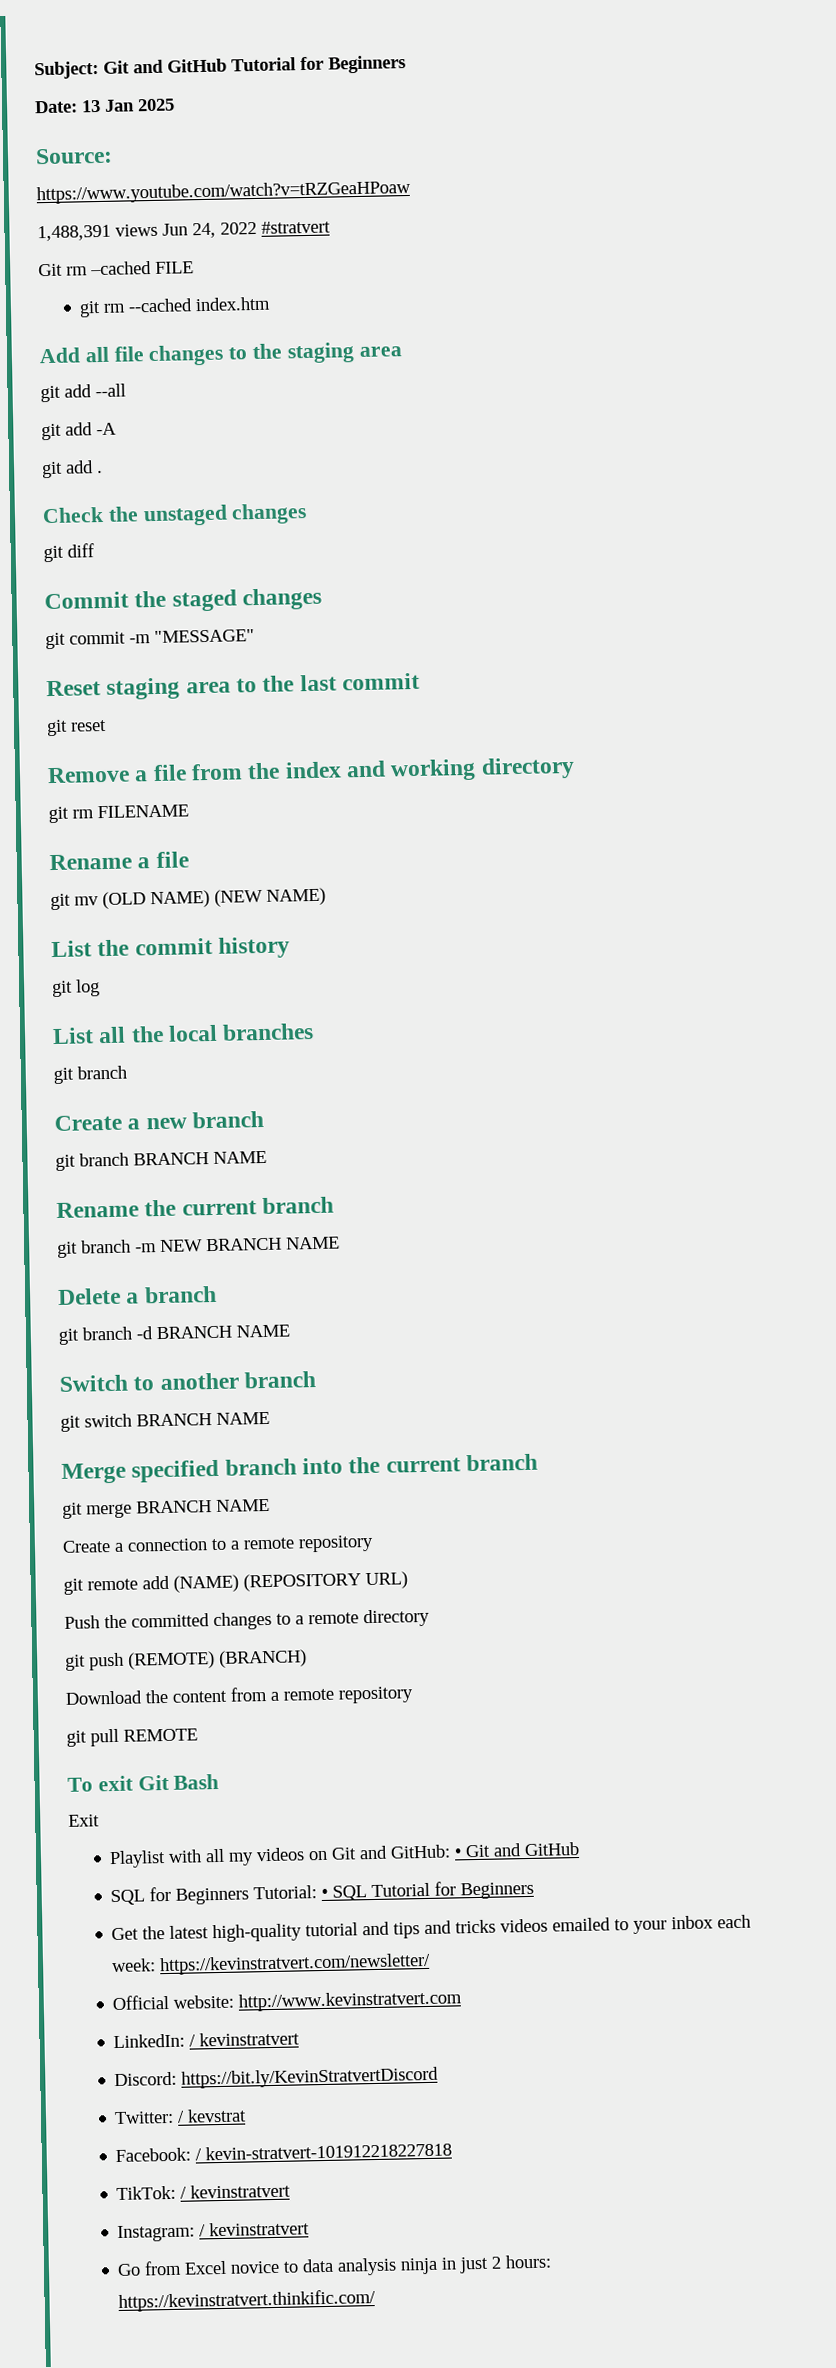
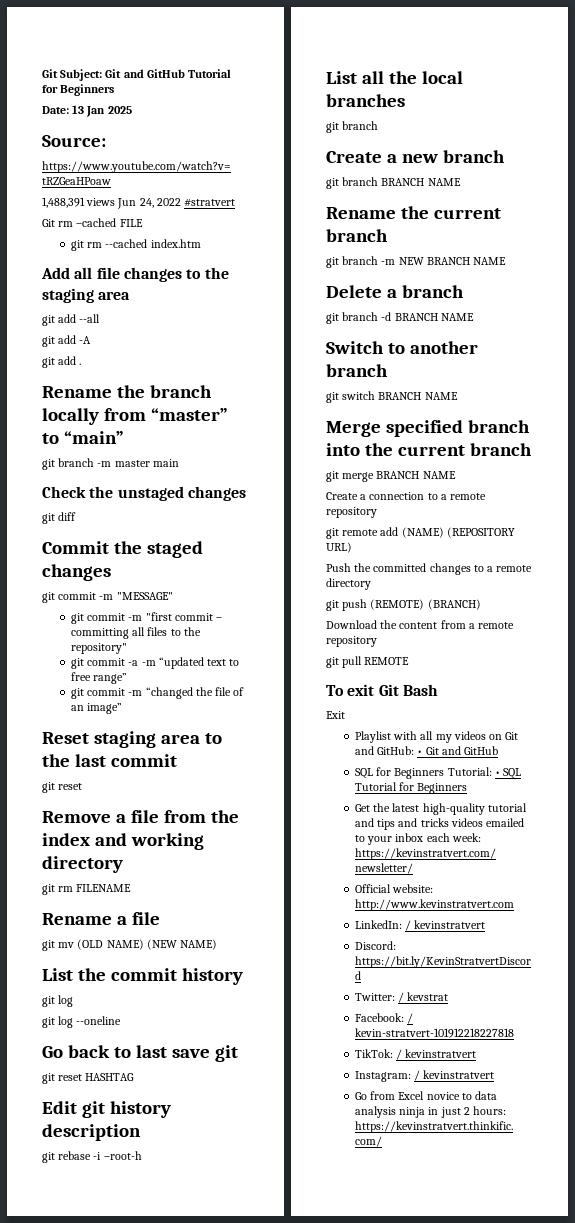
- Subject: Git and GitHub Tutorial for Beginners
+ Git Subject: Git and GitHub Tutorial for Beginners
+ Rename the branch locally from “master” to “main”
+ git branch -m master main
+ git commit -m "first commit – committing all files to the repository"
+ git commit -a -m “updated text to free range”
+ git commit -m “changed the file of an image”
+ git log --oneline
+ Go back to last save git
+ git reset HASHTAG
+ Edit git history description
+ git rebase -i –root-h

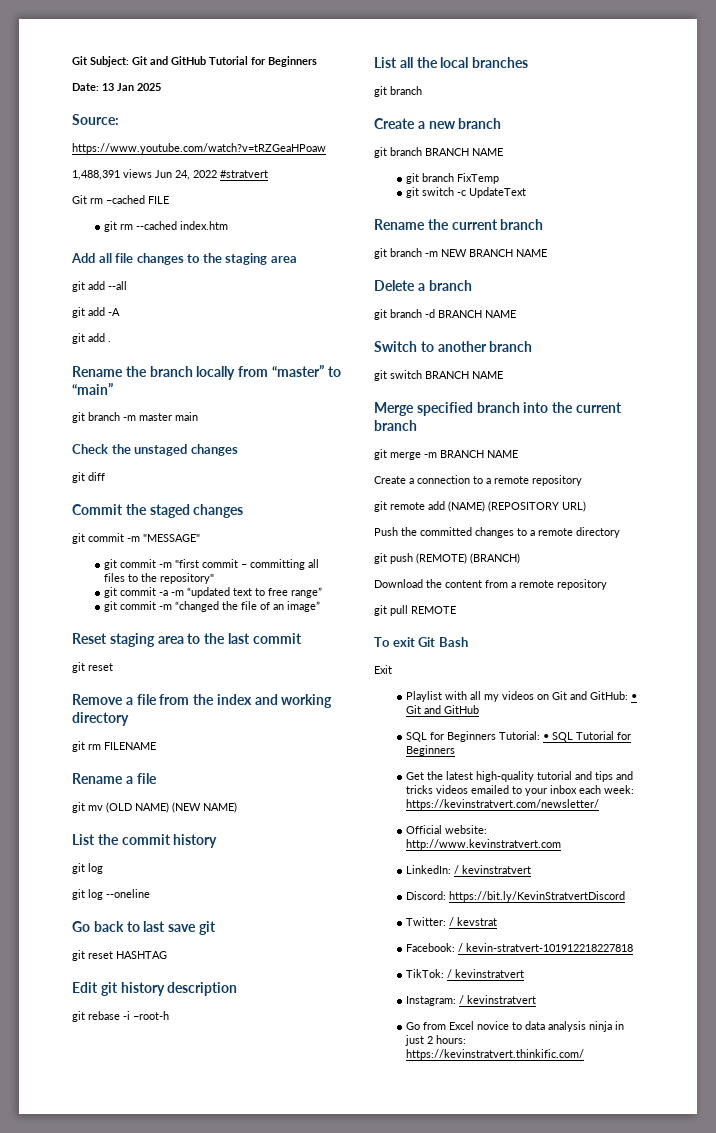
+ git branch FixTemp
+ git switch -c UpdateText
- git merge BRANCH NAME
+ git merge -m BRANCH NAME

